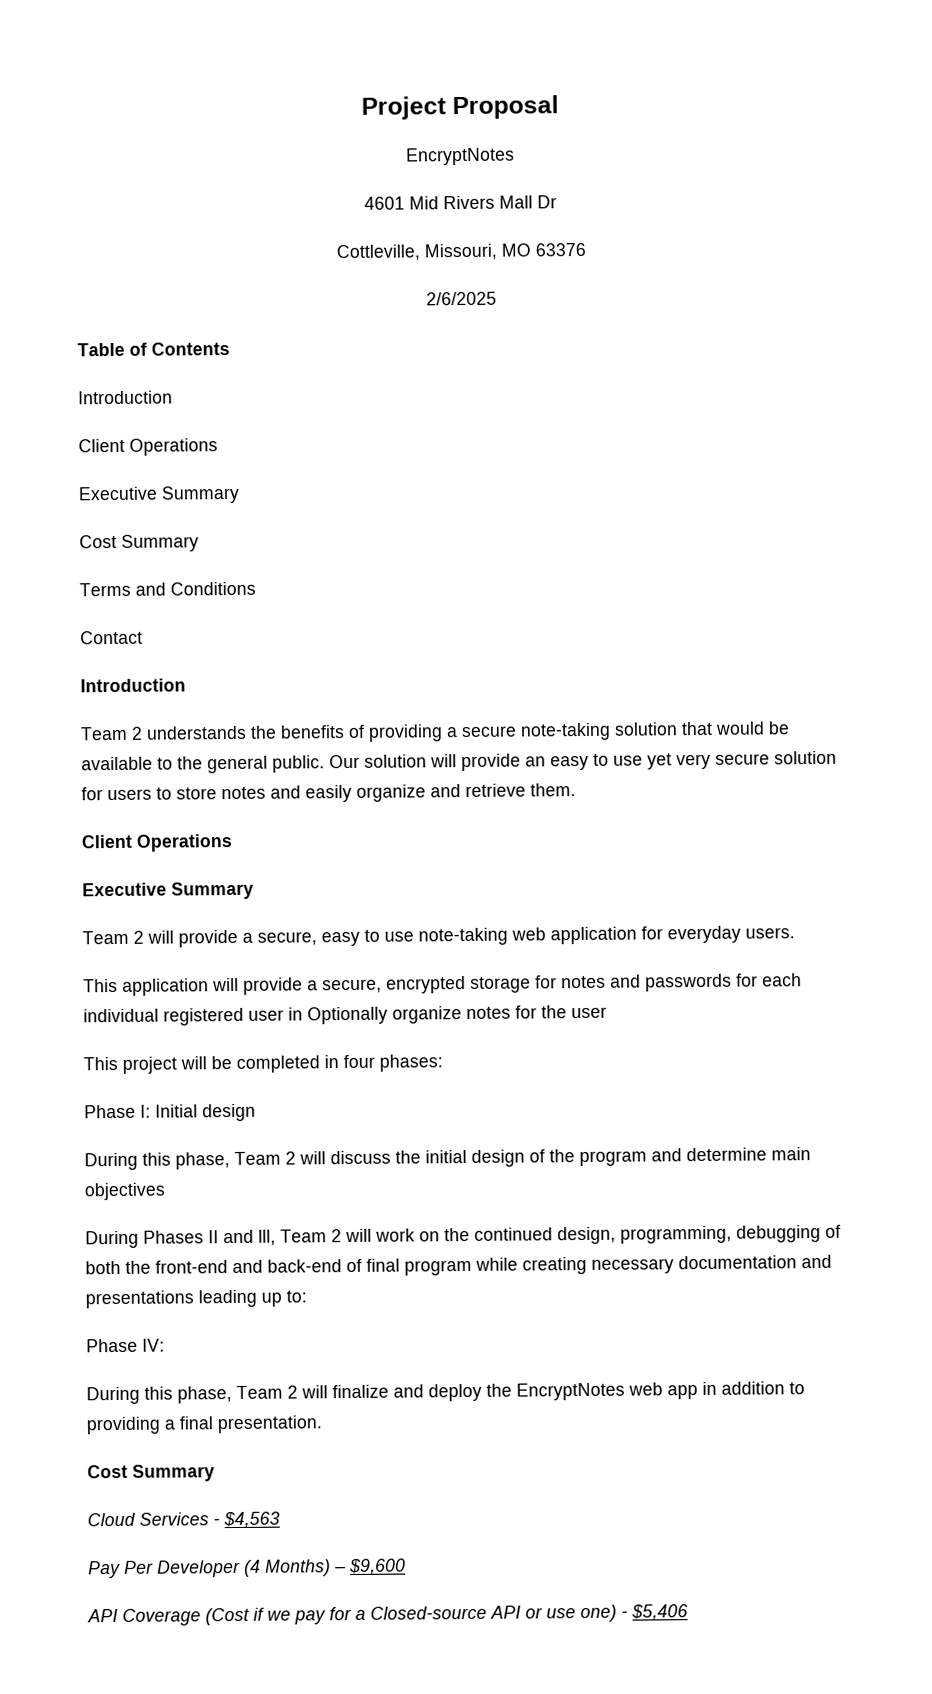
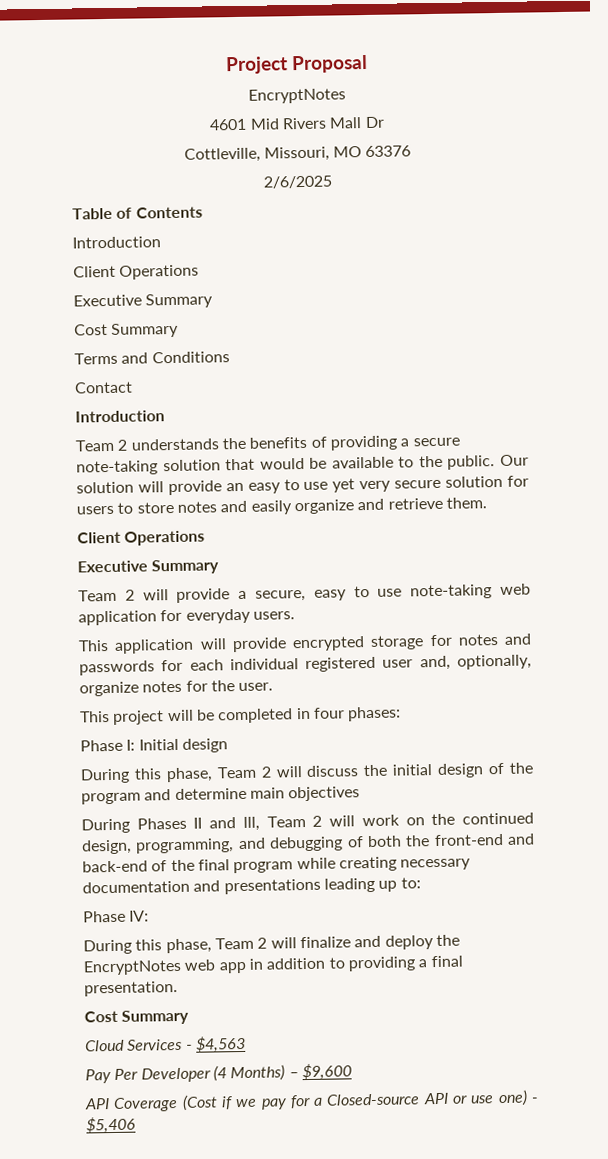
- Team 2 understands the benefits of providing a secure note-taking solution that would be available to the general public.
+ Team 2 understands the benefits of providing a secure note-taking solution that would be available to the public.
- This application will provide a secure, encrypted storage for notes and passwords for each individual registered user in Optionally organize notes for the user
+ This application will provide encrypted storage for notes and passwords for each individual registered user and, optionally, organize notes for the user.
- During Phases II and lll, Team 2 will work on the continued design, programming, debugging of both the front-end and back-end of final program while creating necessary documentation and presentations leading up to:
+ During Phases II and lll, Team 2 will work on the continued design, programming, and debugging of both the front-end and back-end of the final program while creating necessary documentation and presentations leading up to:

